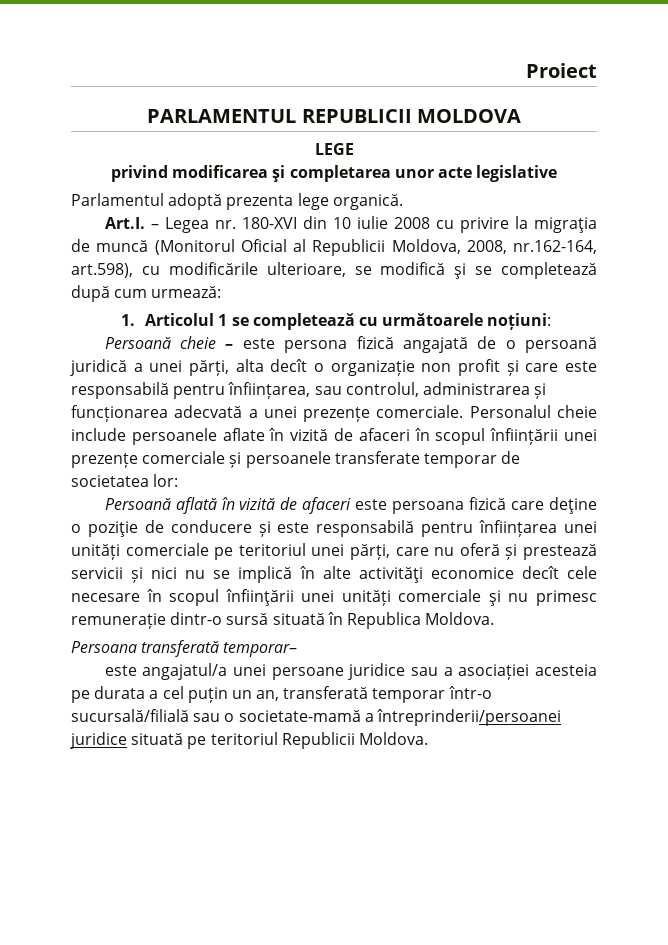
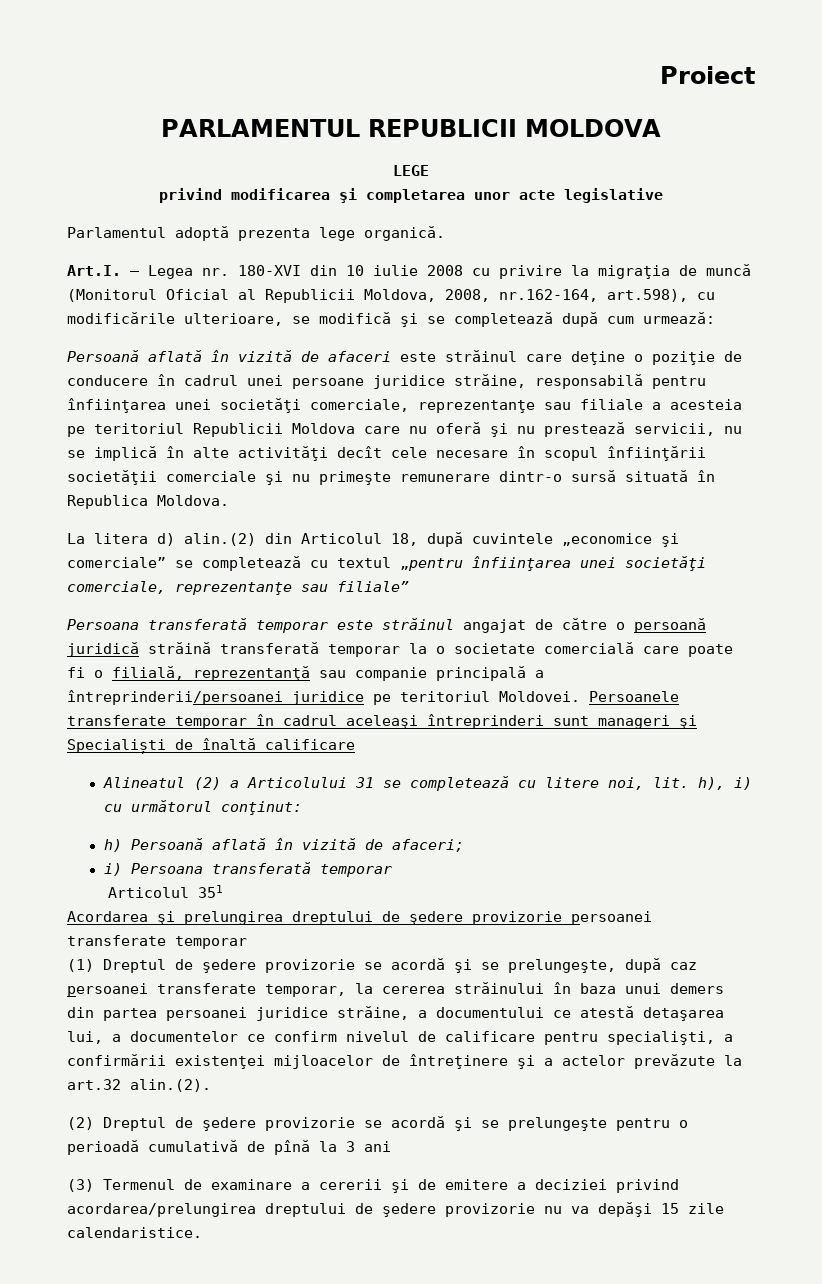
- 1. Articolul 1 se completează cu următoarele noțiuni:
- Persoană cheie – este persona fizică angajată de o persoană juridică a unei părți, alta decît o organizație non profit și care este responsabilă pentru înființarea, sau controlul, administrarea și funcționarea adecvată a unei prezențe comerciale. Personalul cheie include persoanele aflate în vizită de afaceri în scopul înființării unei prezențe comerciale și persoanele transferate temporar de societatea lor:
- Persoană aflată în vizită de afaceri este persoana fizică care deţine o poziţie de conducere și este responsabilă pentru înființarea unei unități comerciale pe teritoriul unei părți, care nu oferă și prestează servicii și nici nu se implică în alte activităţi economice decît cele necesare în scopul înfiinţării unei unități comerciale şi nu primesc remunerație dintr-o sursă situată în Republica Moldova.
+ Persoană aflată în vizită de afaceri este străinul care deţine o poziţie de conducere în cadrul unei persoane juridice străine, responsabilă pentru înfiinţarea unei societăţi comerciale, reprezentanţe sau filiale a acesteia pe teritoriul Republicii Moldova care nu oferă şi nu prestează servicii, nu se implică în alte activităţi decît cele necesare în scopul înfiinţării societăţii comerciale şi nu primeşte remunerare dintr-o sursă situată în Republica Moldova.
- Persoana transferată temporar–
- este angajatul/a unei persoane juridice sau a asociației acesteia pe durata a cel puțin un an, transferată temporar într-o sucursală/filială sau o societate-mamă a întreprinderii/persoanei juridice situată pe teritoriul Republicii Moldova.
+ La litera d) alin.(2) din Articolul 18, după cuvintele „economice şi comerciale” se completează cu textul „pentru înfiinţarea unei societăţi comerciale, reprezentanţe sau filiale”
+ Persoana transferată temporar este străinul angajat de către o persoană juridică străină transferată temporar la o societate comercială care poate fi o filială, reprezentanţă sau companie principală a întreprinderii/persoanei juridice pe teritoriul Moldovei. Persoanele transferate temporar în cadrul aceleaşi întreprinderi sunt manageri şi Specialiști de înaltă calificare
+ Alineatul (2) a Articolului 31 se completează cu litere noi, lit. h), i) cu următorul conţinut:
+ h) Persoană aflată în vizită de afaceri;
+ i) Persoana transferată temporar
+ Articolul 351
+ Acordarea şi prelungirea dreptului de şedere provizorie persoanei transferate temporar
+ (1) Dreptul de şedere provizorie se acordă şi se prelungeşte, după caz persoanei transferate temporar, la cererea străinului în baza unui demers din partea persoanei juridice străine, a documentului ce atestă detaşarea lui, a documentelor ce confirm nivelul de calificare pentru specialişti, a confirmării existenţei mijloacelor de întreţinere şi a actelor prevăzute la art.32 alin.(2).
+ (2) Dreptul de şedere provizorie se acordă şi se prelungeşte pentru o perioadă cumulativă de pînă la 3 ani
+ (3) Termenul de examinare a cererii şi de emitere a deciziei privind acordarea/prelungirea dreptului de şedere provizorie nu va depăşi 15 zile calendaristice.

